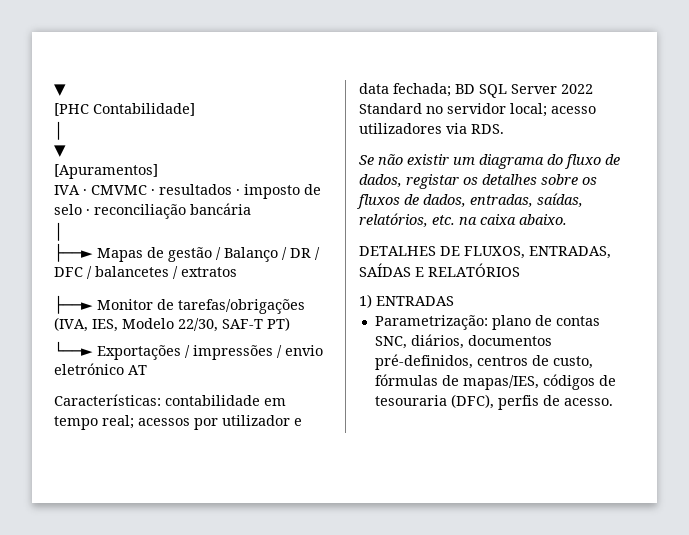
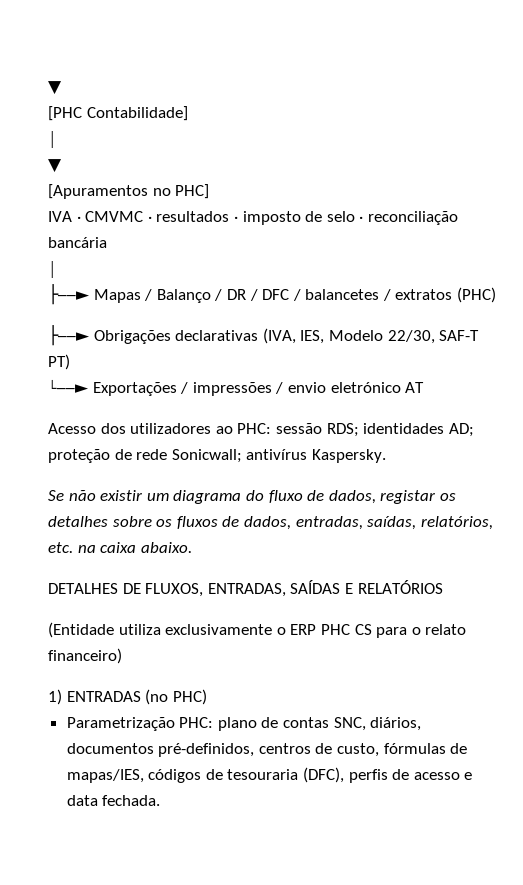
- [Apuramentos]
+ [Apuramentos no PHC]
- ├──► Mapas de gestão / Balanço / DR / DFC / balancetes / extratos
- ├──► Monitor de tarefas/obrigações (IVA, IES, Modelo 22/30, SAF-T PT)
+ ├──► Mapas / Balanço / DR / DFC / balancetes / extratos (PHC)
+ ├──► Obrigações declarativas (IVA, IES, Modelo 22/30, SAF-T PT)
- Características: contabilidade em tempo real; acessos por utilizador e data fechada; BD SQL Server 2022 Standard no servidor local; acesso utilizadores via RDS.
+ Acesso dos utilizadores ao PHC: sessão RDS; identidades AD; proteção de rede Sonicwall; antivírus Kaspersky.
- 1) ENTRADAS
- Parametrização: plano de contas SNC, diários, documentos pré-definidos, centros de custo, fórmulas de mapas/IES, códigos de tesouraria (DFC), perfis de acesso.
+ (Entidade utiliza exclusivamente o ERP PHC CS para o relato financeiro)
+ 1) ENTRADAS (no PHC)
+ Parametrização PHC: plano de contas SNC, diários, documentos pré-definidos, centros de custo, fórmulas de mapas/IES, códigos de tesouraria (DFC), perfis de acesso e data fechada.

